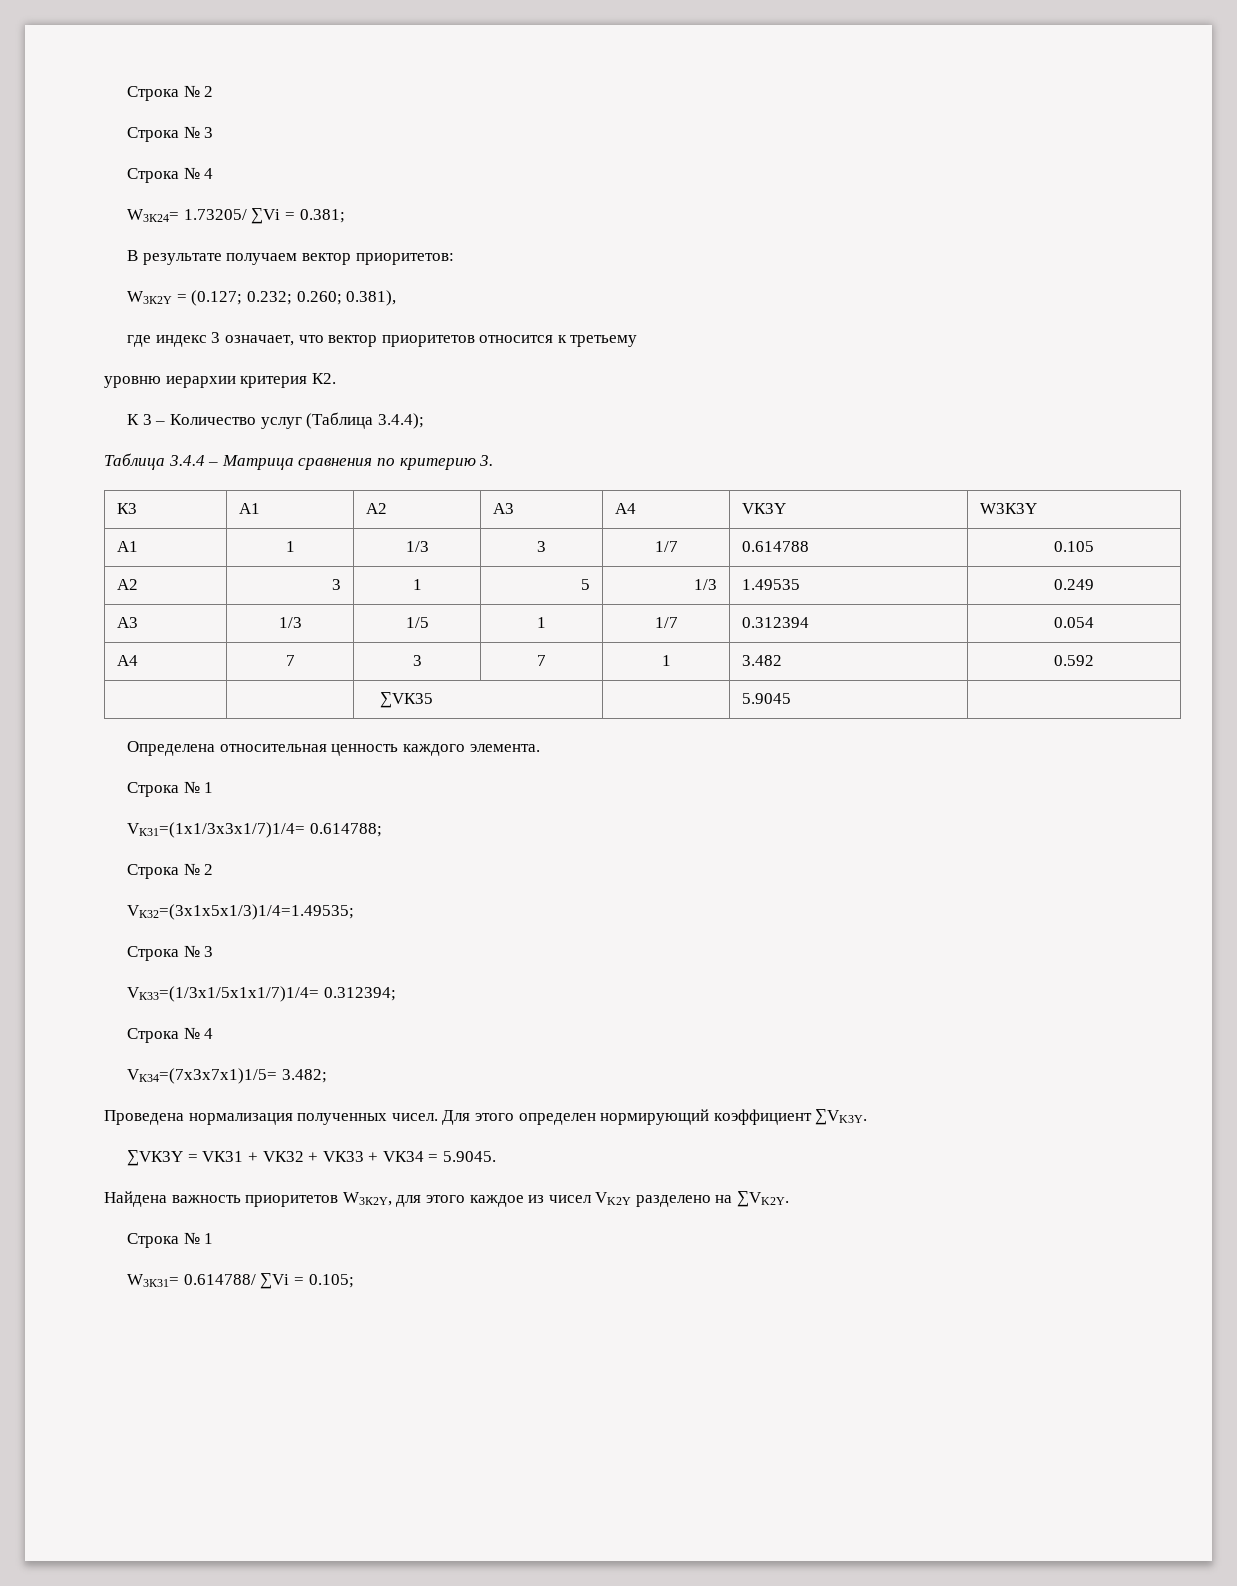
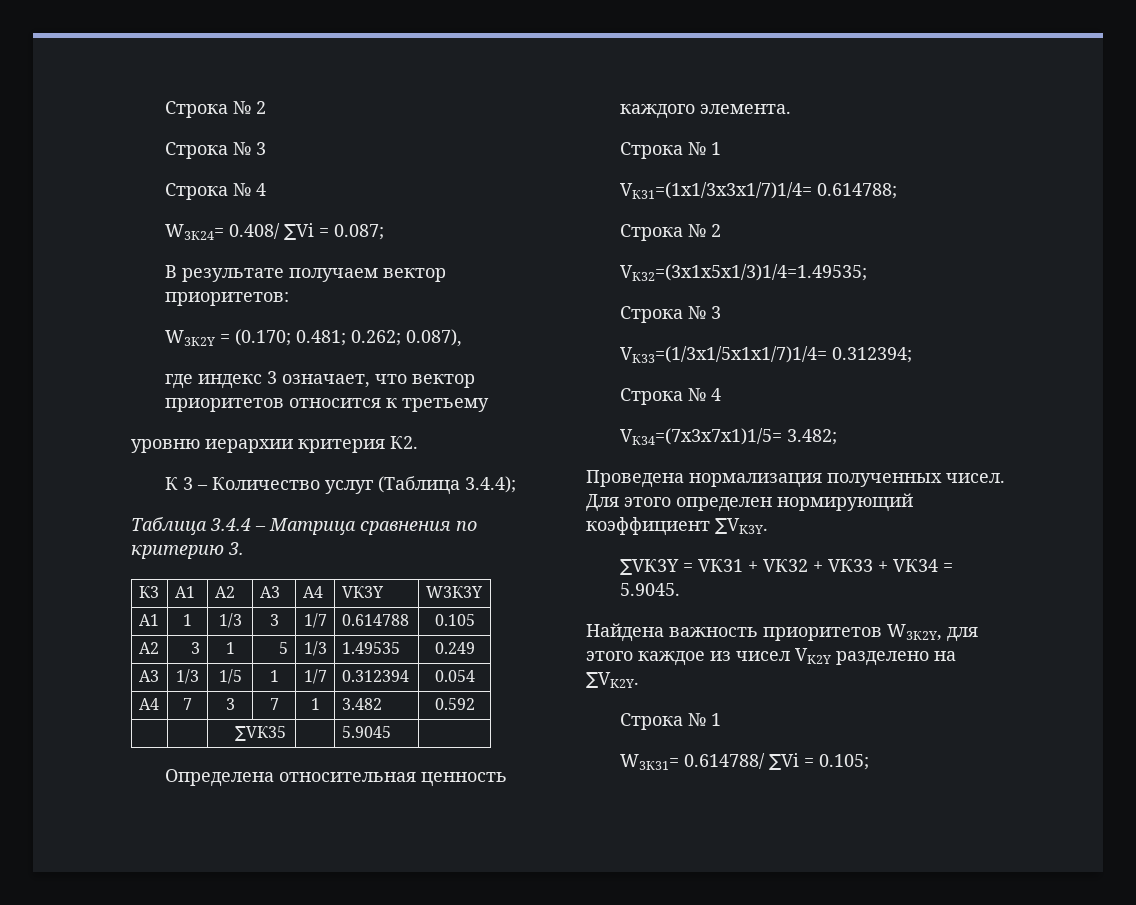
- W3К24= 1.73205/ ∑Vi = 0.381;
+ W3К24= 0.408/ ∑Vi = 0.087;
- W3К2Y = (0.127; 0.232; 0.260; 0.381),
+ W3К2Y = (0.170; 0.481; 0.262; 0.087),

